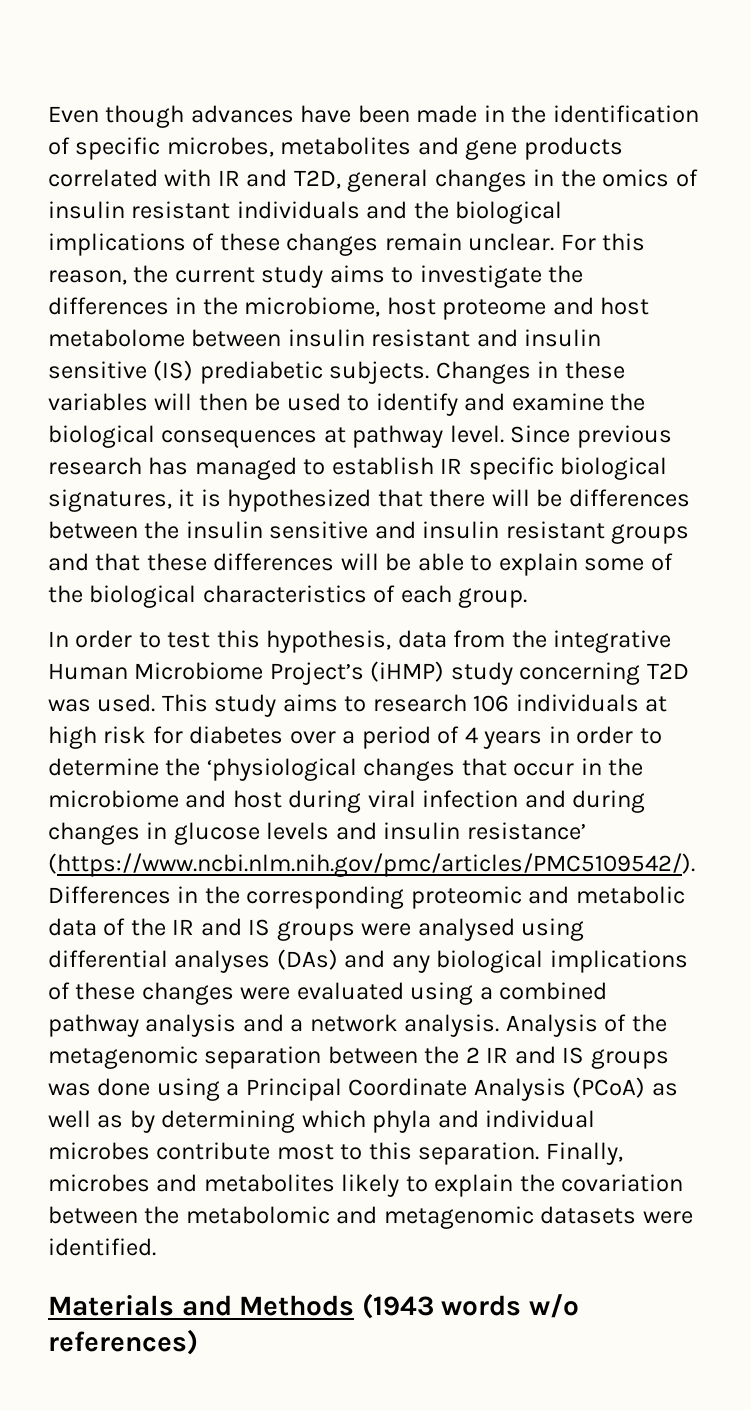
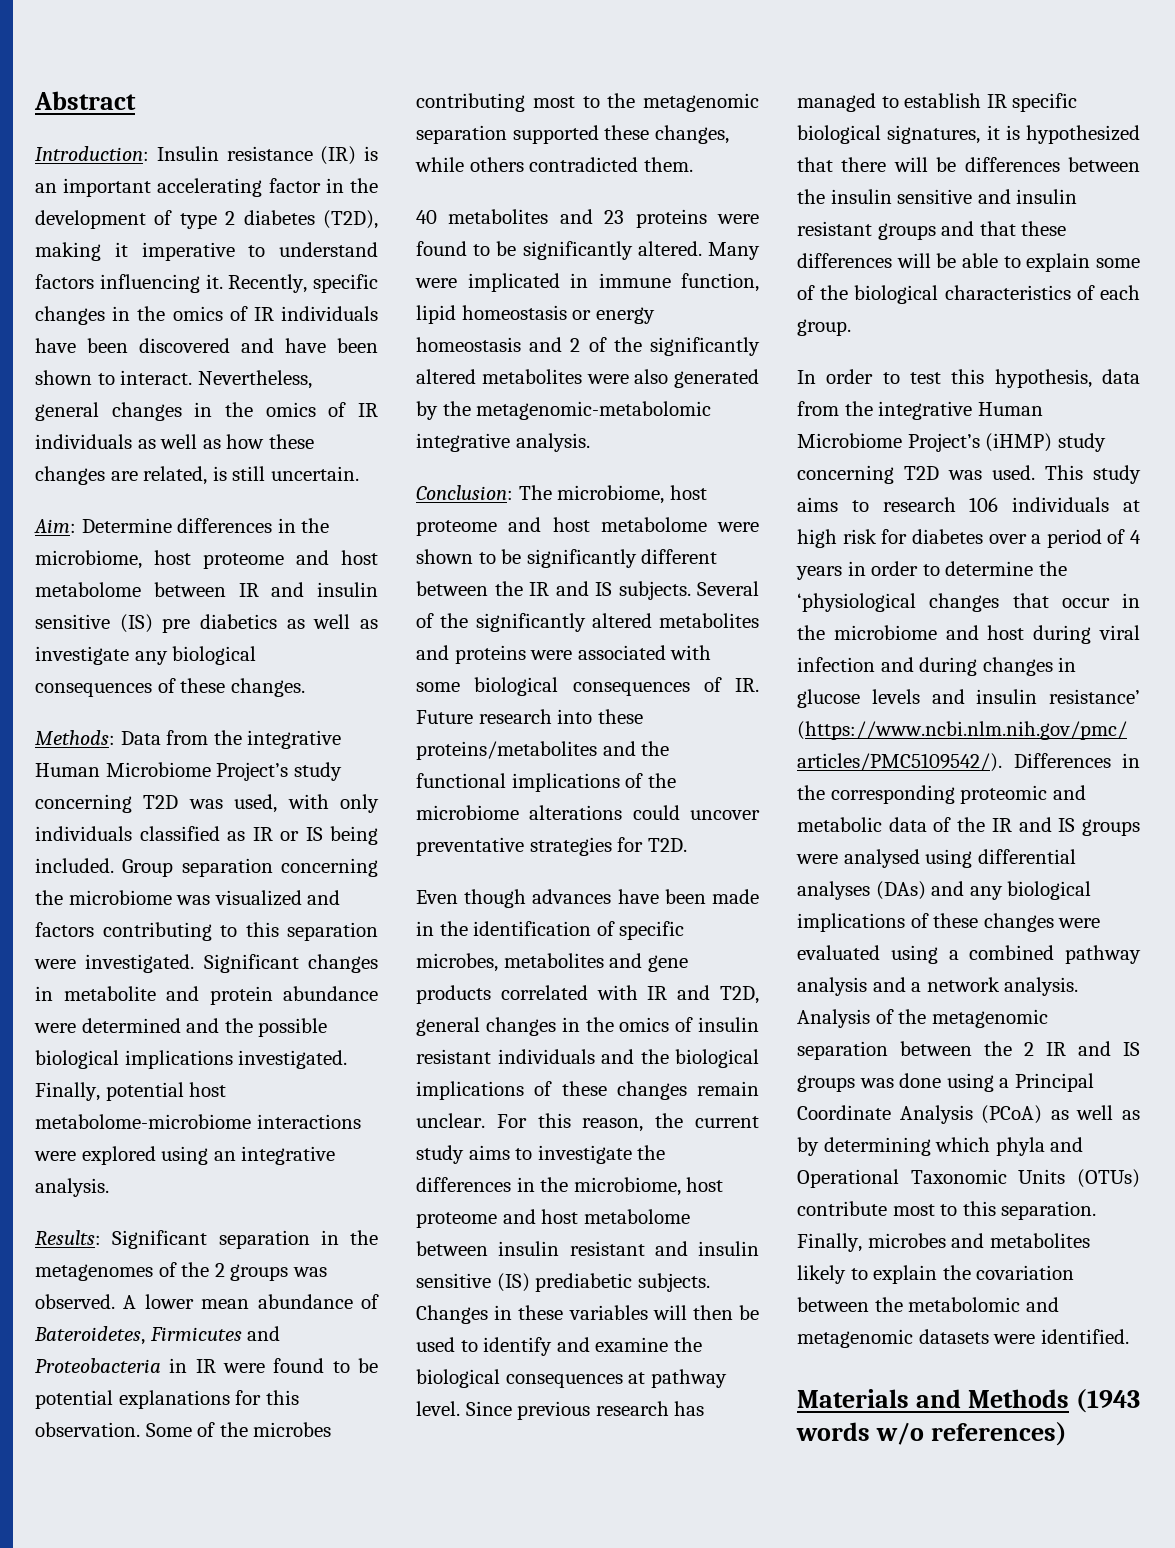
+ Abstract
+ Introduction: Insulin resistance (IR) is an important accelerating factor in the development of type 2 diabetes (T2D), making it imperative to understand factors influencing it. Recently, specific changes in the omics of IR individuals have been discovered and have been shown to interact. Nevertheless, general changes in the omics of IR individuals as well as how these changes are related, is still uncertain.
+ Aim: Determine differences in the microbiome, host proteome and host metabolome between IR and insulin sensitive (IS) pre diabetics as well as investigate any biological consequences of these changes.
+ Methods: Data from the integrative Human Microbiome Project’s study concerning T2D was used, with only individuals classified as IR or IS being included. Group separation concerning the microbiome was visualized and factors contributing to this separation were investigated. Significant changes in metabolite and protein abundance were determined and the possible biological implications investigated. Finally, potential host metabolome-microbiome interactions were explored using an integrative analysis.
+ Results: Significant separation in the metagenomes of the 2 groups was observed. A lower mean abundance of Bateroidetes, Firmicutes and Proteobacteria in IR were found to be potential explanations for this observation. Some of the microbes contributing most to the metagenomic separation supported these changes, while others contradicted them.
+ 40 metabolites and 23 proteins were found to be significantly altered. Many were implicated in immune function, lipid homeostasis or energy homeostasis and 2 of the significantly altered metabolites were also generated by the metagenomic-metabolomic integrative analysis.
+ Conclusion: The microbiome, host proteome and host metabolome were shown to be significantly different between the IR and IS subjects. Several of the significantly altered metabolites and proteins were associated with some biological consequences of IR. Future research into these proteins/metabolites and the functional implications of the microbiome alterations could uncover preventative strategies for T2D.
- Analysis of the metagenomic separation between the 2 IR and IS groups was done using a Principal Coordinate Analysis (PCoA) as well as by determining which phyla and individual microbes contribute most to this separation.
+ Analysis of the metagenomic separation between the 2 IR and IS groups was done using a Principal Coordinate Analysis (PCoA) as well as by determining which phyla and Operational Taxonomic Units (OTUs) contribute most to this separation.

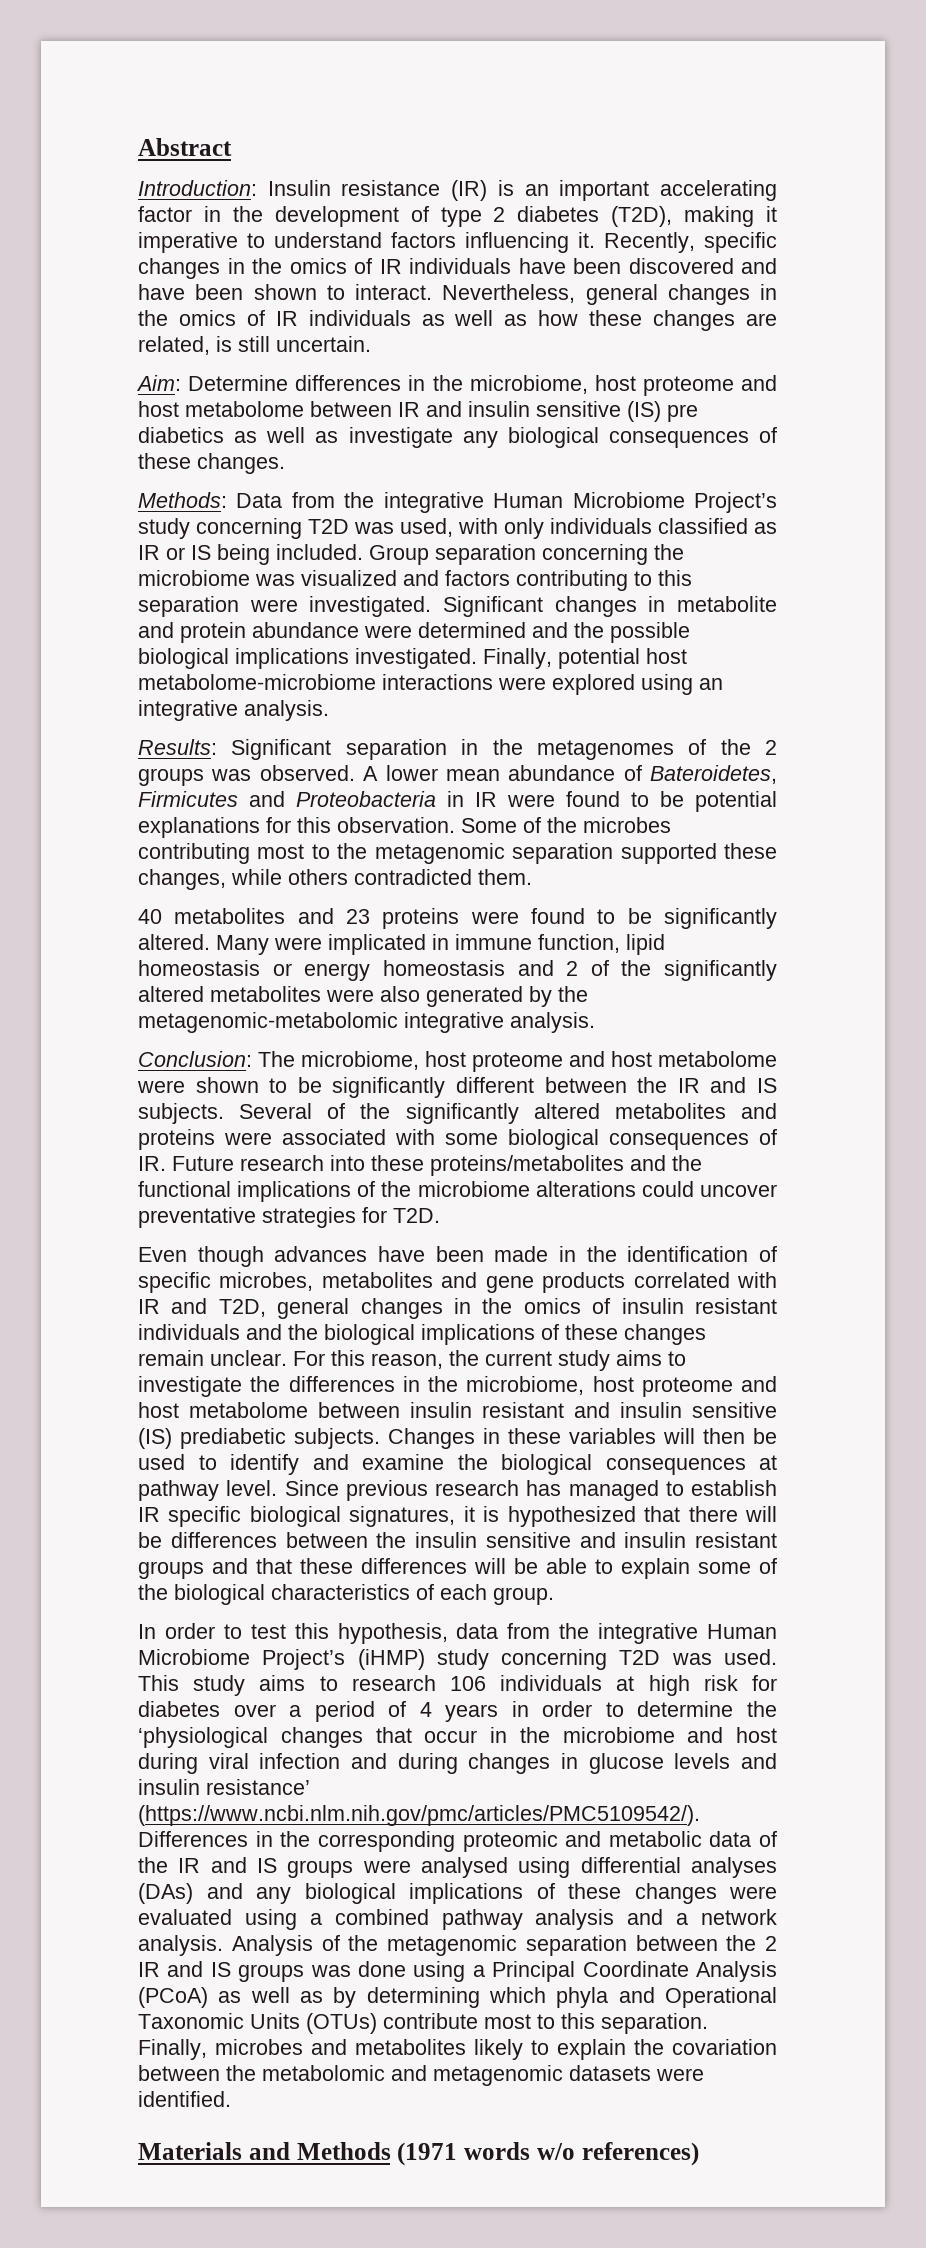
- Materials and Methods (1943 words w/o references)
+ Materials and Methods (1971 words w/o references)

